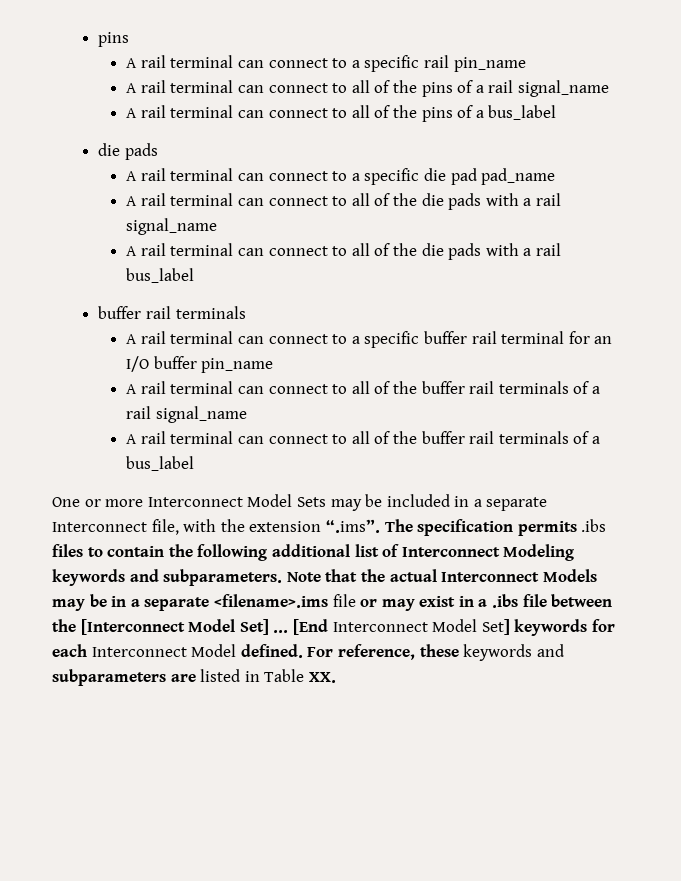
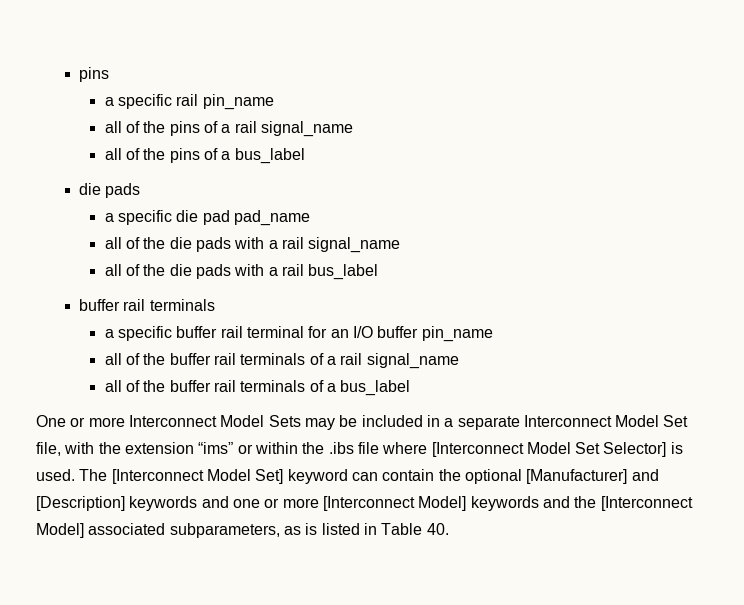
- A rail terminal can connect to a specific rail pin_name
- A rail terminal can connect to all of the pins of a rail signal_name
+ a specific rail pin_name
+ all of the pins of a rail signal_name
- A rail terminal can connect to all of the pins of a bus_label
+ all of the pins of a bus_label
- A rail terminal can connect to a specific die pad pad_name
+ a specific die pad pad_name
- A rail terminal can connect to all of the die pads with a rail signal_name
+ all of the die pads with a rail signal_name
- A rail terminal can connect to all of the die pads with a rail bus_label
+ all of the die pads with a rail bus_label
- A rail terminal can connect to a specific buffer rail terminal for an I/O buffer pin_name
+ a specific buffer rail terminal for an I/O buffer pin_name
- A rail terminal can connect to all of the buffer rail terminals of a rail signal_name
+ all of the buffer rail terminals of a rail signal_name
- A rail terminal can connect to all of the buffer rail terminals of a bus_label
+ all of the buffer rail terminals of a bus_label
- One or more Interconnect Model Sets may be included in a separate Interconnect file, with the extension “.ims”. The specification permits .ibs files to contain the following additional list of Interconnect Modeling keywords and subparameters. Note that the actual Interconnect Models may be in a separate <filename>.ims file or may exist in a .ibs file between the [Interconnect Model Set] ... [End Interconnect Model Set] keywords for each Interconnect Model defined. For reference, these keywords and subparameters are listed in Table XX.
+ One or more Interconnect Model Sets may be included in a separate Interconnect Model Set file, with the extension “ims” or within the .ibs file where [Interconnect Model Set Selector] is used. The [Interconnect Model Set] keyword can contain the optional [Manufacturer] and [Description] keywords and one or more [Interconnect Model] keywords and the [Interconnect Model] associated subparameters, as is listed in Table 40.

